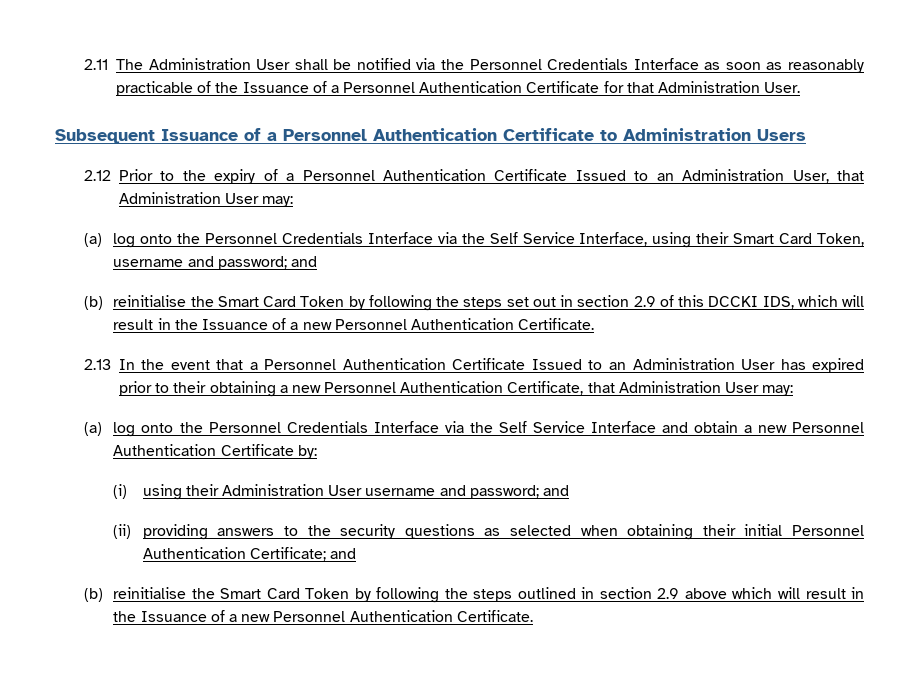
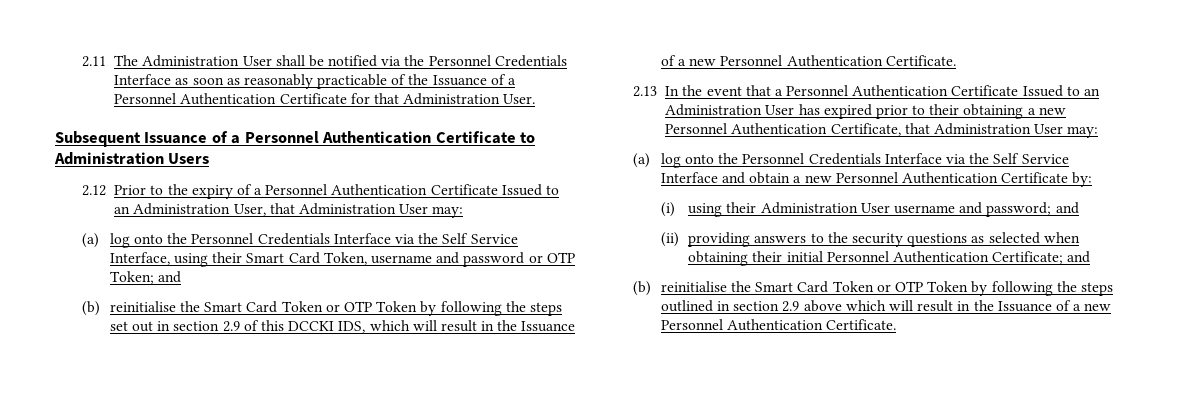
- (a) log onto the Personnel Credentials Interface via the Self Service Interface, using their Smart Card Token, username and password; and
- (b) reinitialise the Smart Card Token by following the steps set out in section 2.9 of this DCCKI IDS, which will result in the Issuance of a new Personnel Authentication Certificate.
+ (a) log onto the Personnel Credentials Interface via the Self Service Interface, using their Smart Card Token, username and password or OTP Token; and
+ (b) reinitialise the Smart Card Token or OTP Token by following the steps set out in section 2.9 of this DCCKI IDS, which will result in the Issuance of a new Personnel Authentication Certificate.
- (b) reinitialise the Smart Card Token by following the steps outlined in section 2.9 above which will result in the Issuance of a new Personnel Authentication Certificate.
+ (b) reinitialise the Smart Card Token or OTP Token by following the steps outlined in section 2.9 above which will result in the Issuance of a new Personnel Authentication Certificate.

